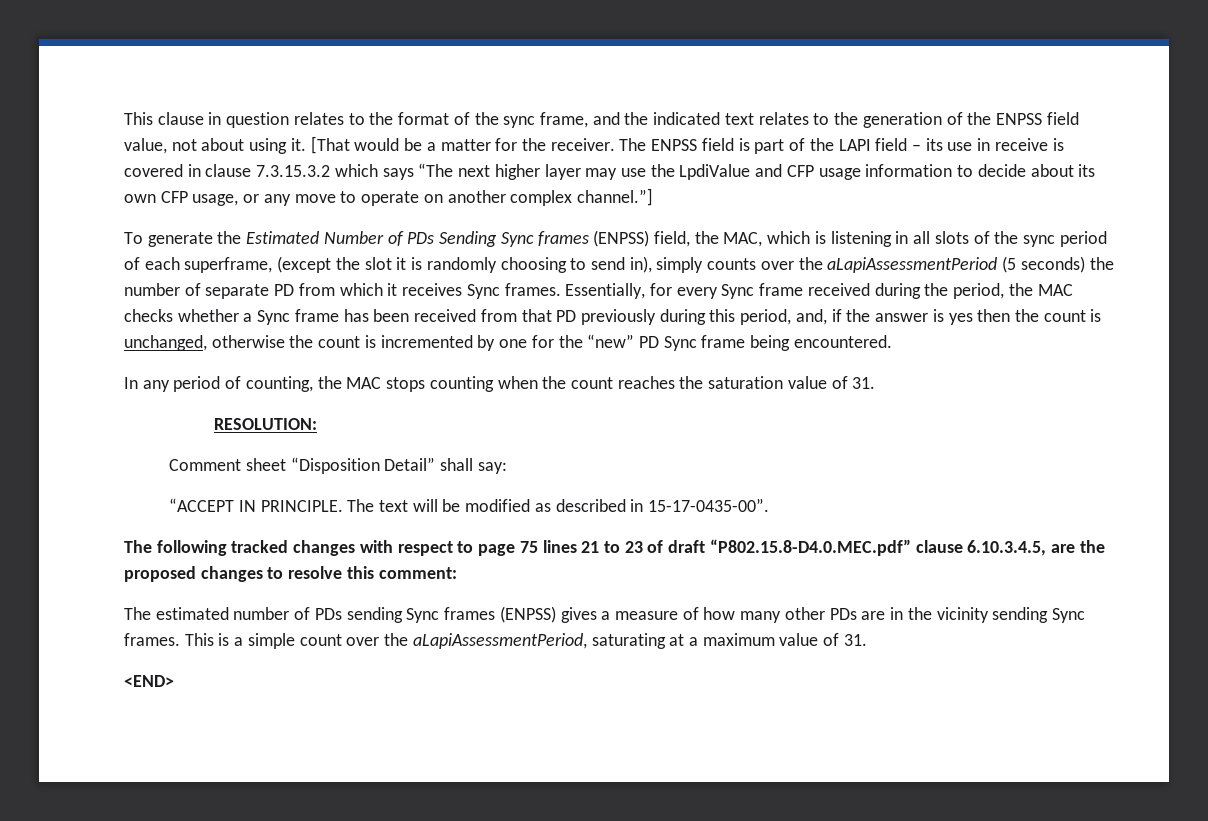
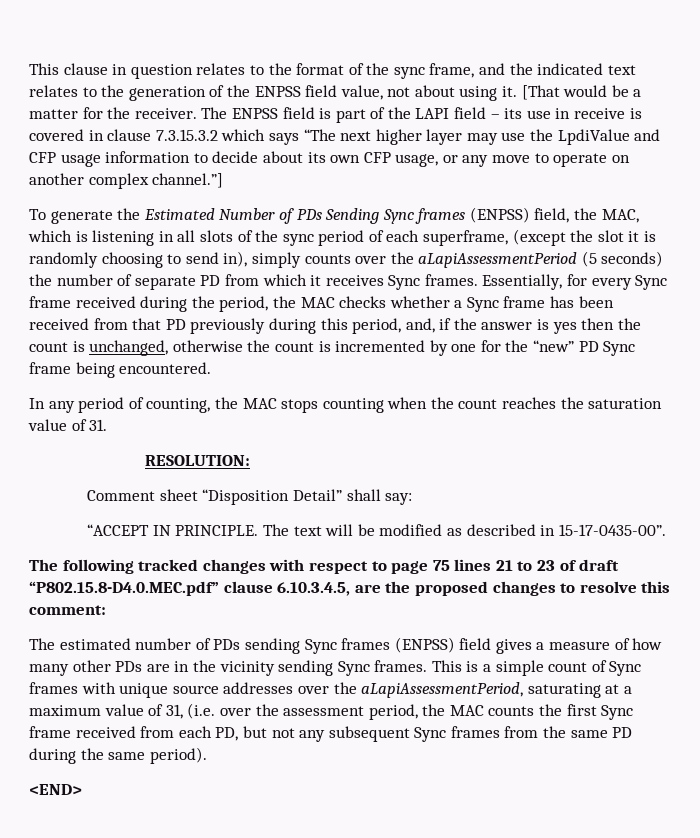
- The estimated number of PDs sending Sync frames (ENPSS) gives a measure of how many other PDs are in the vicinity sending Sync frames.
+ The estimated number of PDs sending Sync frames (ENPSS) field gives a measure of how many other PDs are in the vicinity sending Sync frames.
- This is a simple count over the aLapiAssessmentPeriod, saturating at a maximum value of 31.
+ This is a simple count of Sync frames with unique source addresses over the aLapiAssessmentPeriod, saturating at a maximum value of 31, (i.e. over the assessment period, the MAC counts the first Sync frame received from each PD, but not any subsequent Sync frames from the same PD during the same period).

